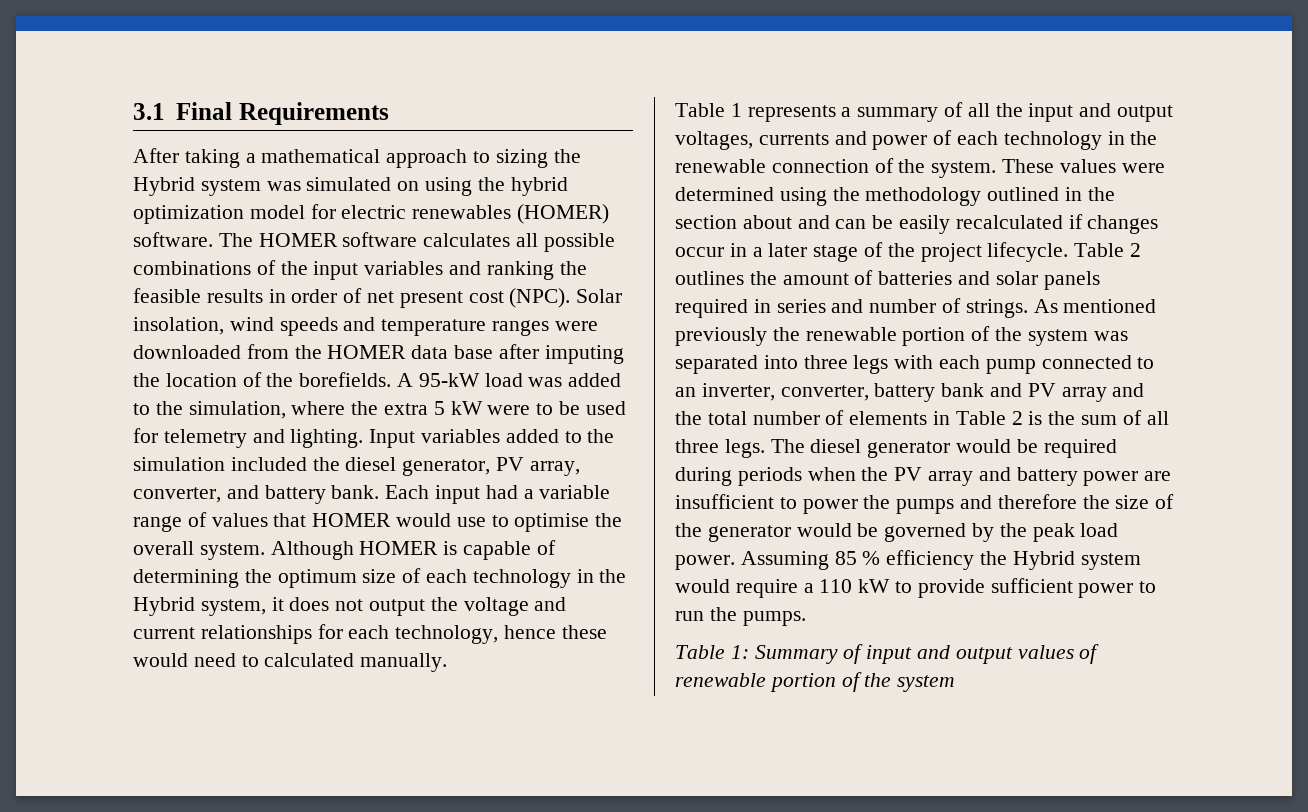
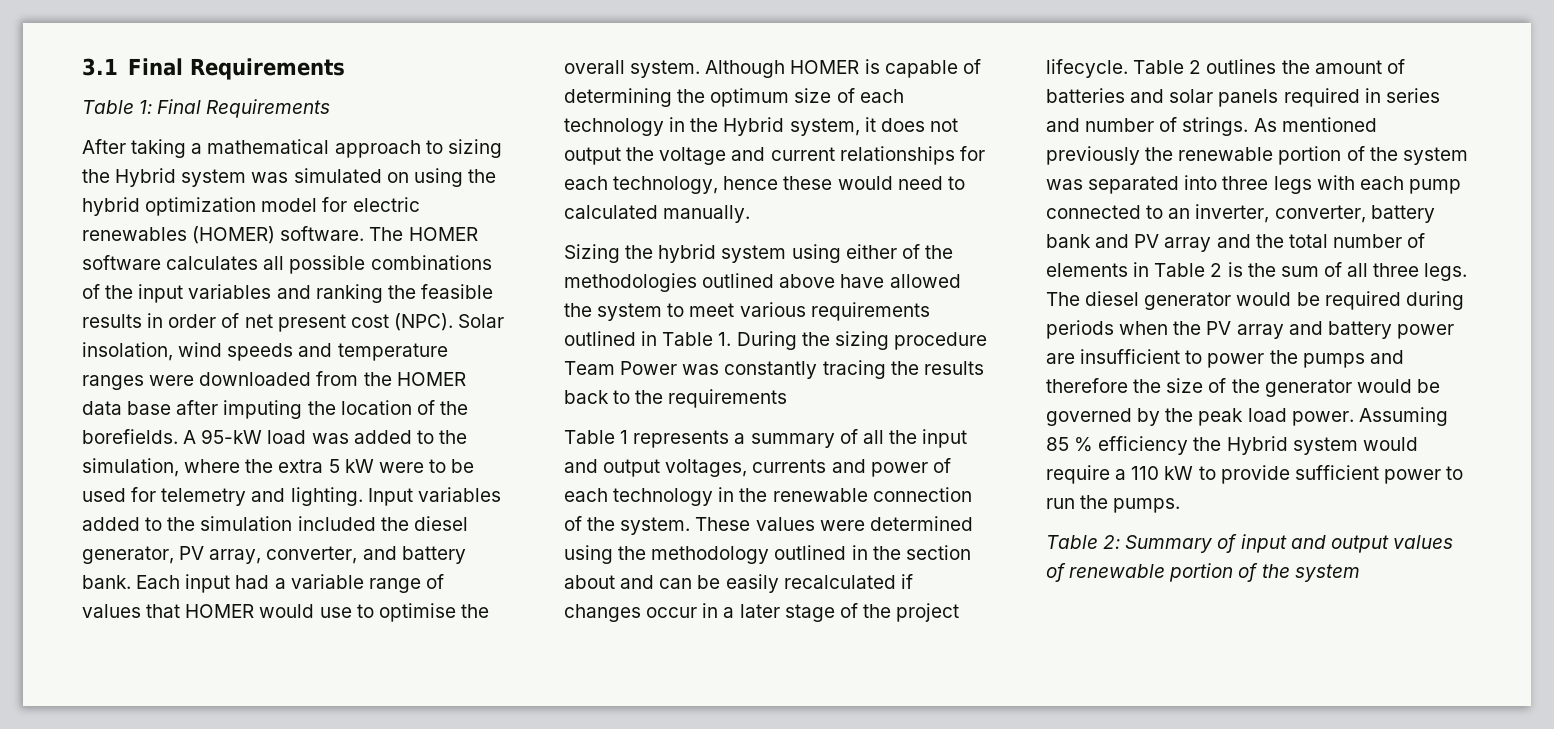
+ Table 1: Final Requirements
+ Sizing the hybrid system using either of the methodologies outlined above have allowed the system to meet various requirements outlined in Table 1. During the sizing procedure Team Power was constantly tracing the results back to the requirements
- Table 1: Summary of input and output values of renewable portion of the system
+ Table 2: Summary of input and output values of renewable portion of the system

